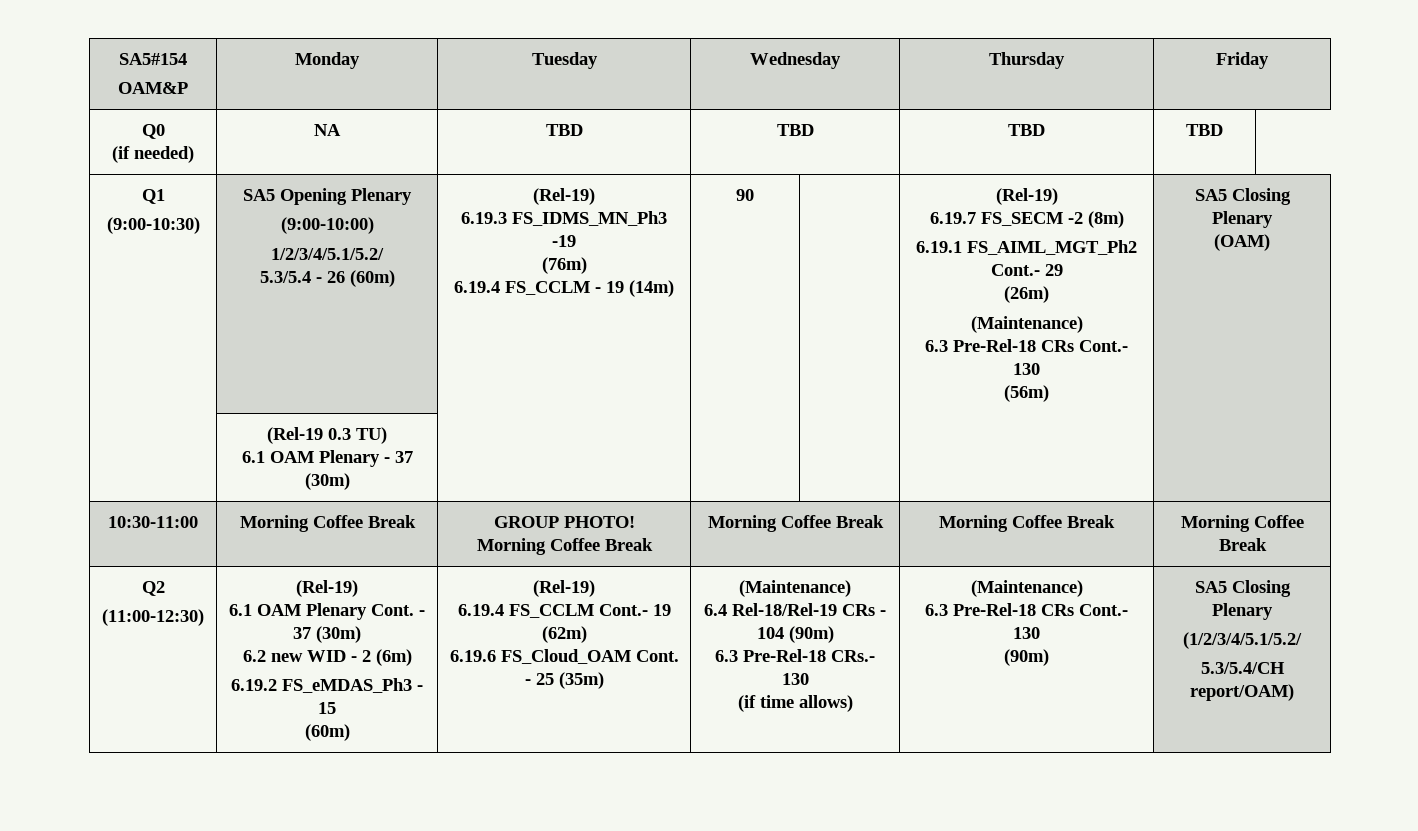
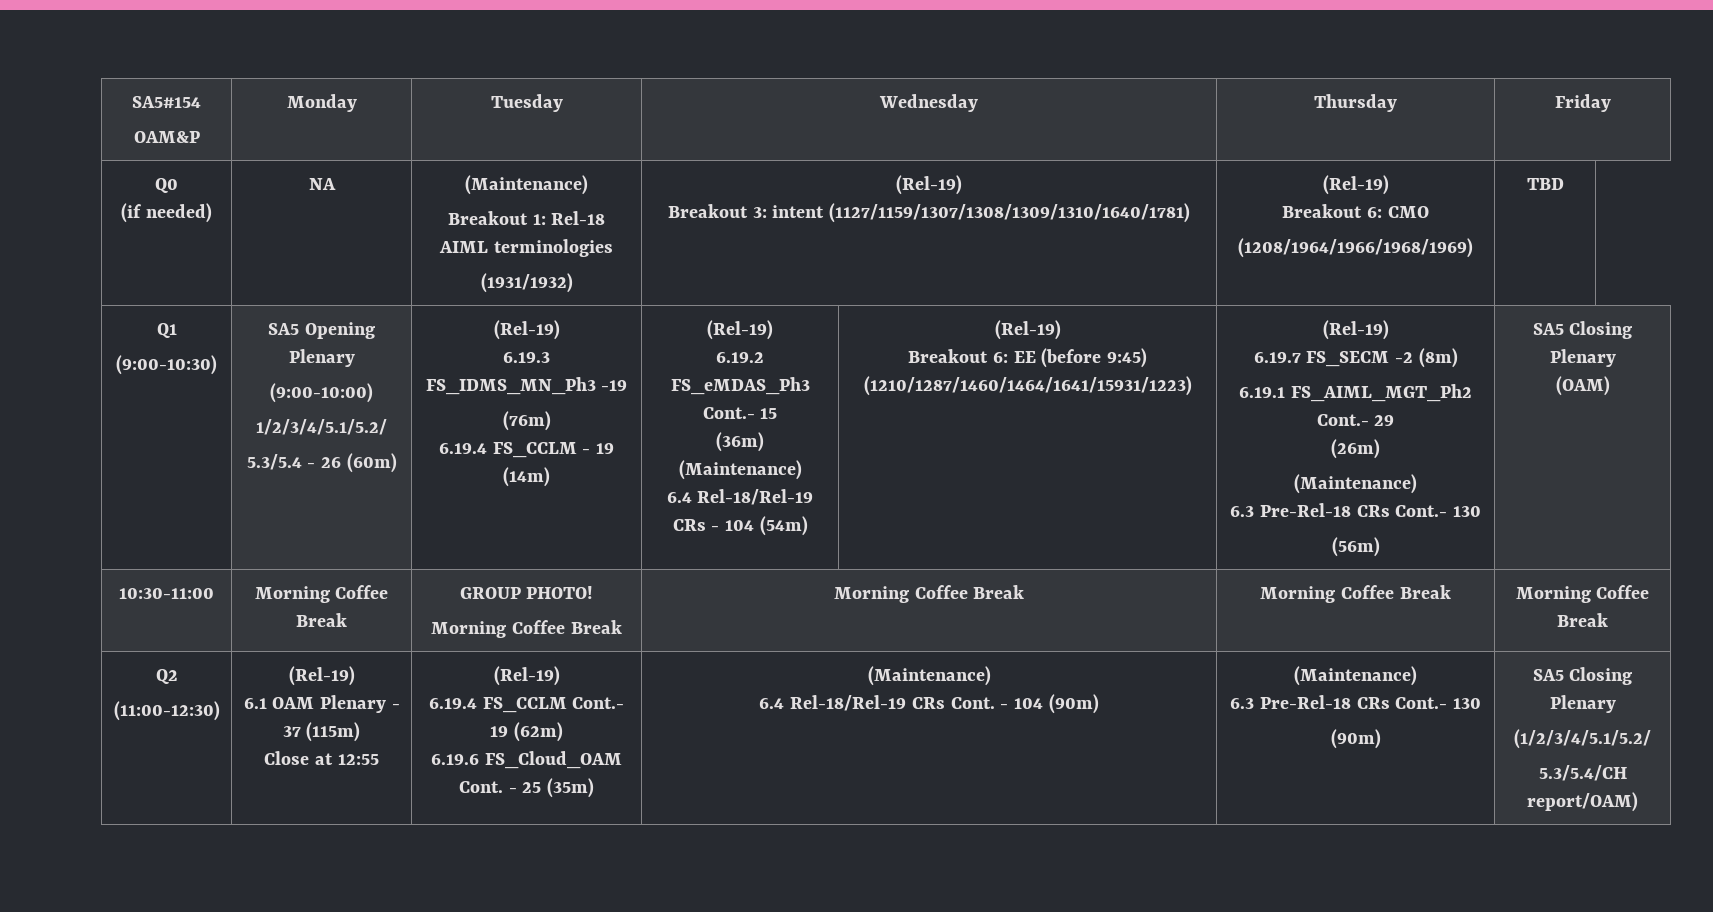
  Q0
- (if needed) | NA | TBD | TBD | TBD | TBD
+ (if needed) | NA | (Maintenance)
+ Breakout 1: Rel-18 AIML terminologies
+ (1931/1932) | (Rel-19)
+ Breakout 3: intent (1127/1159/1307/1308/1309/1310/1640/1781) | (Rel-19)
+ Breakout 6: CMO
+ (1208/1964/1966/1968/1969) | TBD
- 6.19.4 FS_CCLM - 19 (14m) | 90
+ 6.19.4 FS_CCLM - 19 (14m) | (Rel-19)
+ 6.19.2 FS_eMDAS_Ph3 Cont.- 15
+ (36m) (Maintenance)
+ 6.4 Rel-18/Rel-19 CRs - 104 (54m) | (Rel-19)
+ Breakout 6: EE (before 9:45) (1210/1287/1460/1464/1641/15931/1223)
- | (Rel-19 0.3 TU)
- 6.1 OAM Plenary - 37 (30m) | | | | |
- 6.1 OAM Plenary Cont. - 37 (30m)
- 6.2 new WID - 2 (6m)
- 6.19.2 FS_eMDAS_Ph3 - 15
- (60m)
+ 6.1 OAM Plenary - 37 (115m)
+ Close at 12:55
- 6.4 Rel-18/Rel-19 CRs - 104 (90m)
+ 6.4 Rel-18/Rel-19 CRs Cont. - 104 (90m)
- 6.3 Pre-Rel-18 CRs.- 130
- (if time allows)

